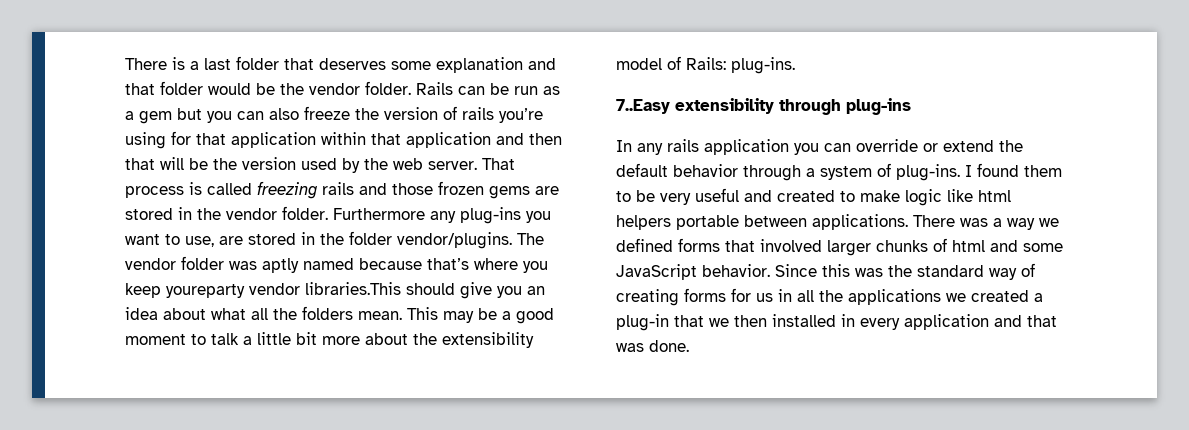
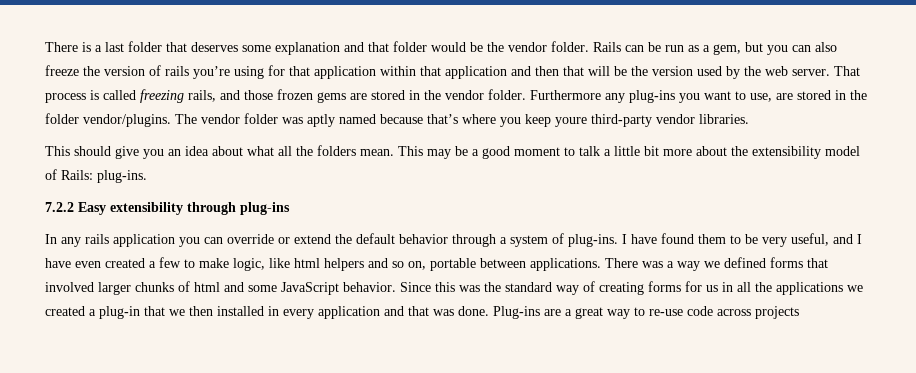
- Rails can be run as a gem but you can also freeze the version of rails you’re using for that application within that application and then that will be the version used by the web server.
+ Rails can be run as a gem, but you can also freeze the version of rails you’re using for that application within that application and then that will be the version used by the web server.
- That process is called freezing rails and those frozen gems are stored in the vendor folder.
+ That process is called freezing rails, and those frozen gems are stored in the vendor folder.
- The vendor folder was aptly named because that’s where you keep youreparty vendor libraries.This should give you an idea about what all the folders mean.
+ The vendor folder was aptly named because that’s where you keep youre third-party vendor libraries.
+ This should give you an idea about what all the folders mean.
- 7..Easy extensibility through plug-ins
+ 7.2.2 Easy extensibility through plug-ins
- I found them to be very useful and created to make logic like html helpers portable between applications.
+ I have found them to be very useful, and I have even created a few to make logic, like html helpers and so on, portable between applications.
+ Plug-ins are a great way to re-use code across projects

